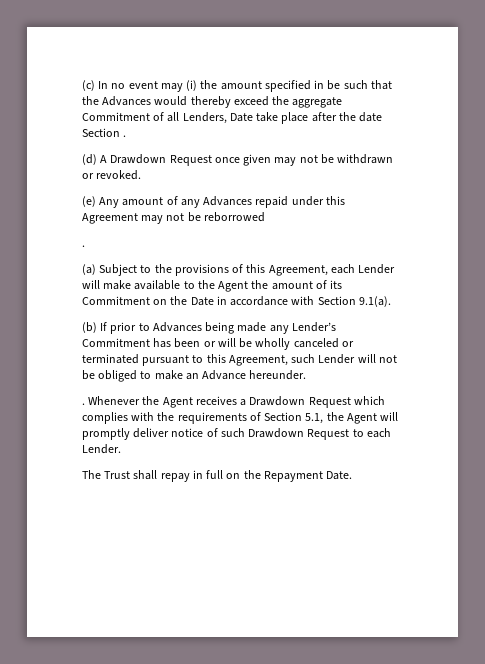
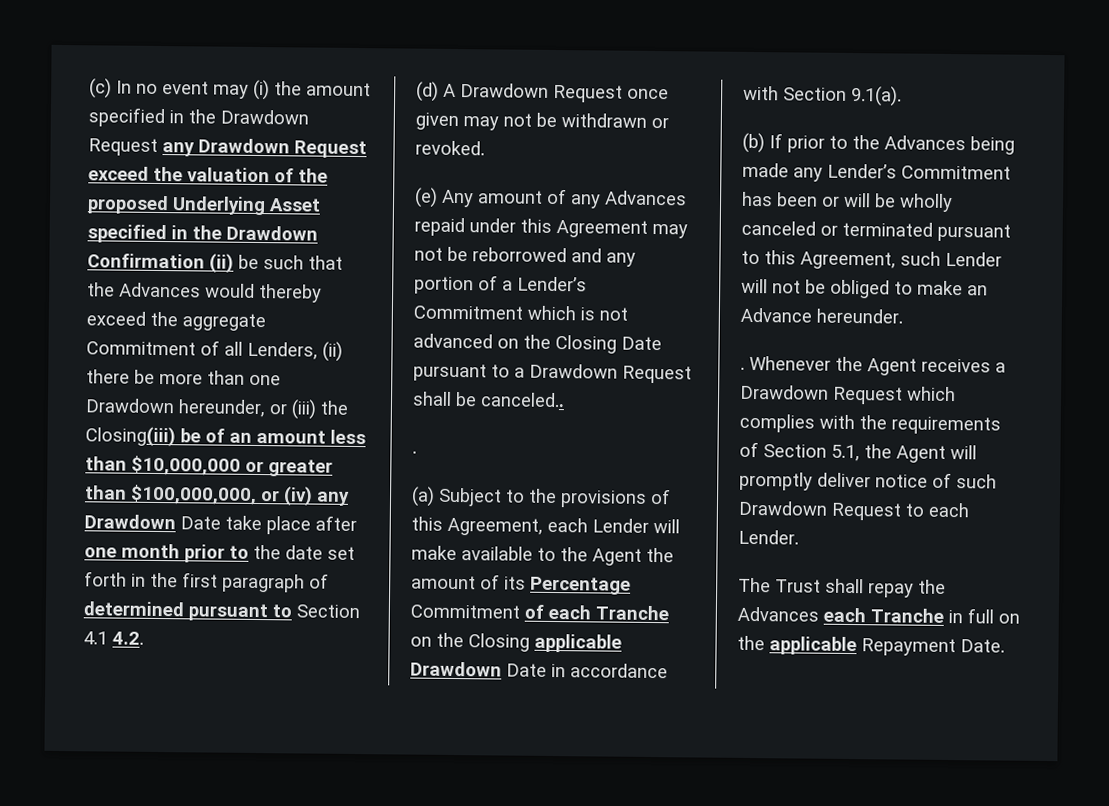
- (c) In no event may (i) the amount specified in be such that the Advances would thereby exceed the aggregate Commitment of all Lenders, Date take place after the date Section .
+ (c) In no event may (i) the amount specified in the Drawdown Request any Drawdown Request exceed the valuation of the proposed Underlying Asset specified in the Drawdown Confirmation (ii) be such that the Advances would thereby exceed the aggregate Commitment of all Lenders, (ii) there be more than one Drawdown hereunder, or (iii) the Closing(iii) be of an amount less than $10,000,000 or greater than $100,000,000, or (iv) any Drawdown Date take place after one month prior to the date set forth in the first paragraph of determined pursuant to Section 4.1 4.2.
- (e) Any amount of any Advances repaid under this Agreement may not be reborrowed
+ (e) Any amount of any Advances repaid under this Agreement may not be reborrowed and any portion of a Lender’s Commitment which is not advanced on the Closing Date pursuant to a Drawdown Request shall be canceled..
- (a) Subject to the provisions of this Agreement, each Lender will make available to the Agent the amount of its Commitment on the Date in accordance with Section 9.1(a).
+ (a) Subject to the provisions of this Agreement, each Lender will make available to the Agent the amount of its Percentage Commitment of each Tranche on the Closing applicable Drawdown Date in accordance with Section 9.1(a).
- (b) If prior to Advances being made any Lender’s Commitment has been or will be wholly canceled or terminated pursuant to this Agreement, such Lender will not be obliged to make an Advance hereunder.
+ (b) If prior to the Advances being made any Lender’s Commitment has been or will be wholly canceled or terminated pursuant to this Agreement, such Lender will not be obliged to make an Advance hereunder.
- The Trust shall repay in full on the Repayment Date.
+ The Trust shall repay the Advances each Tranche in full on the applicable Repayment Date.

